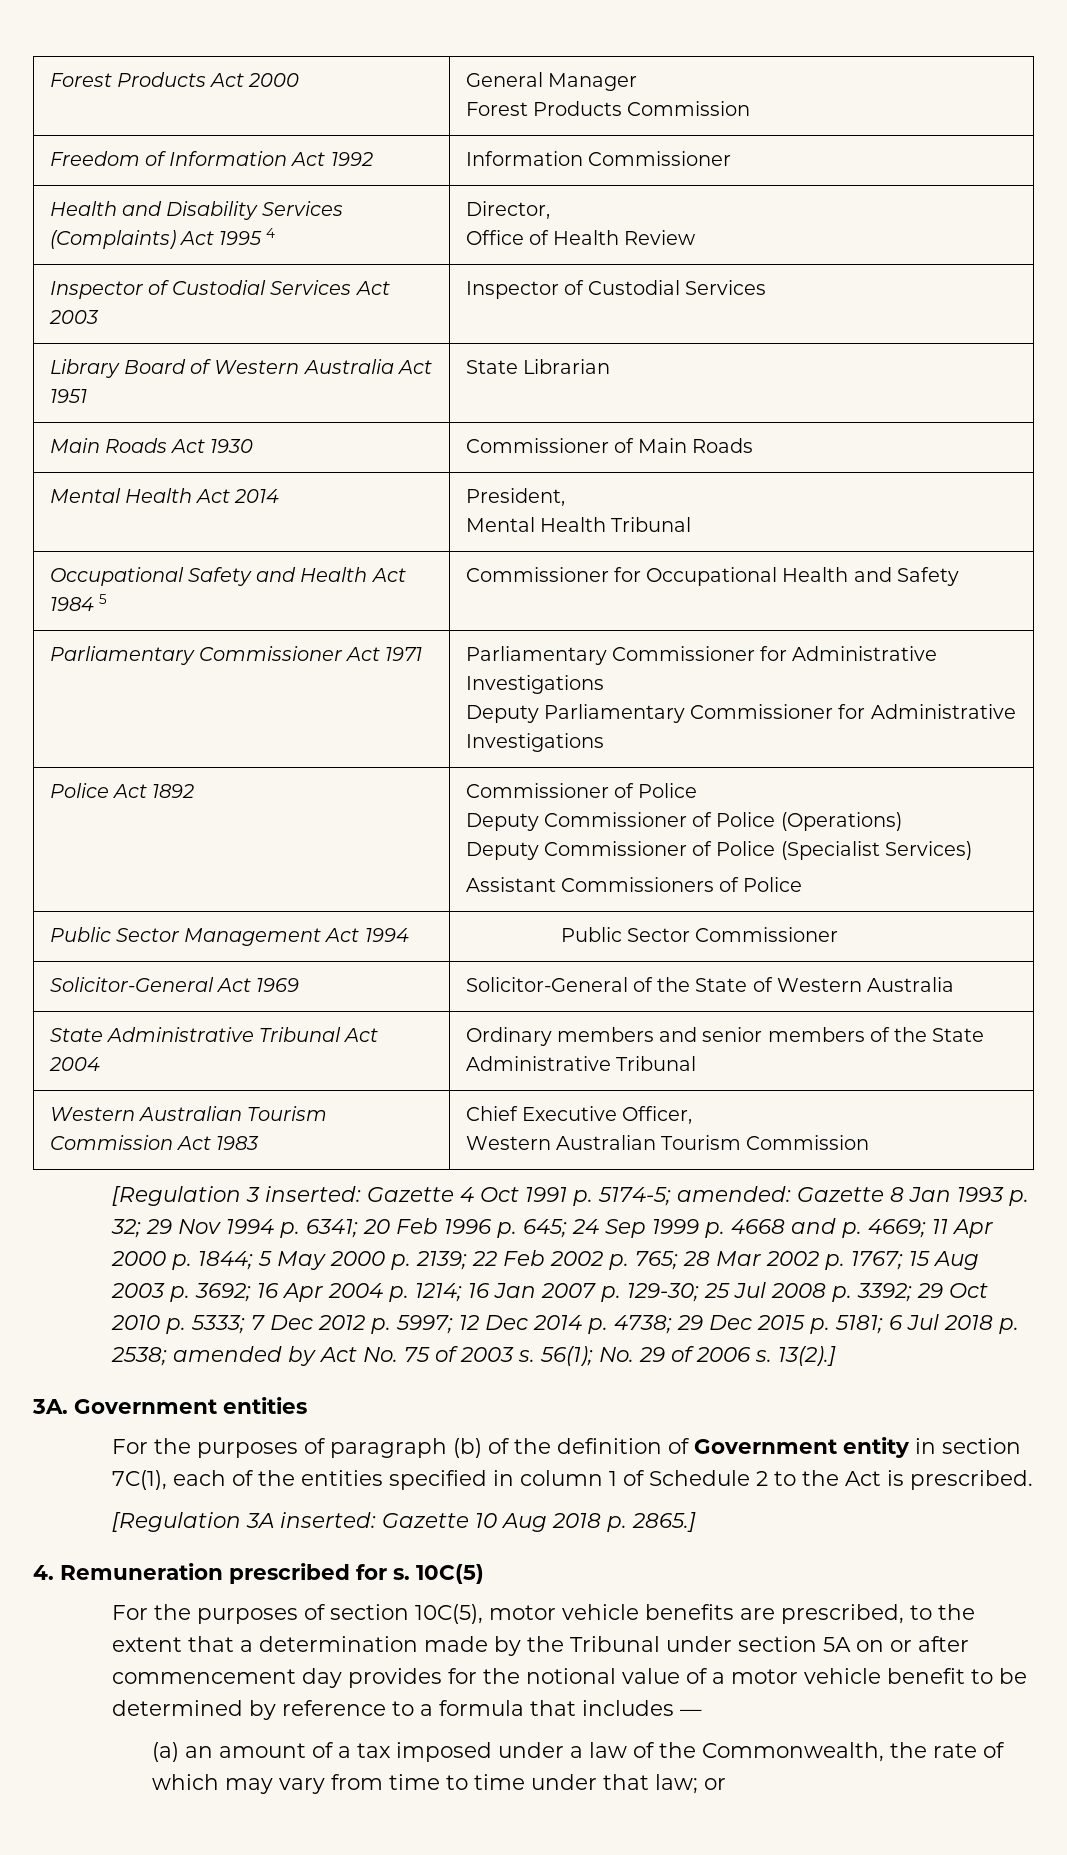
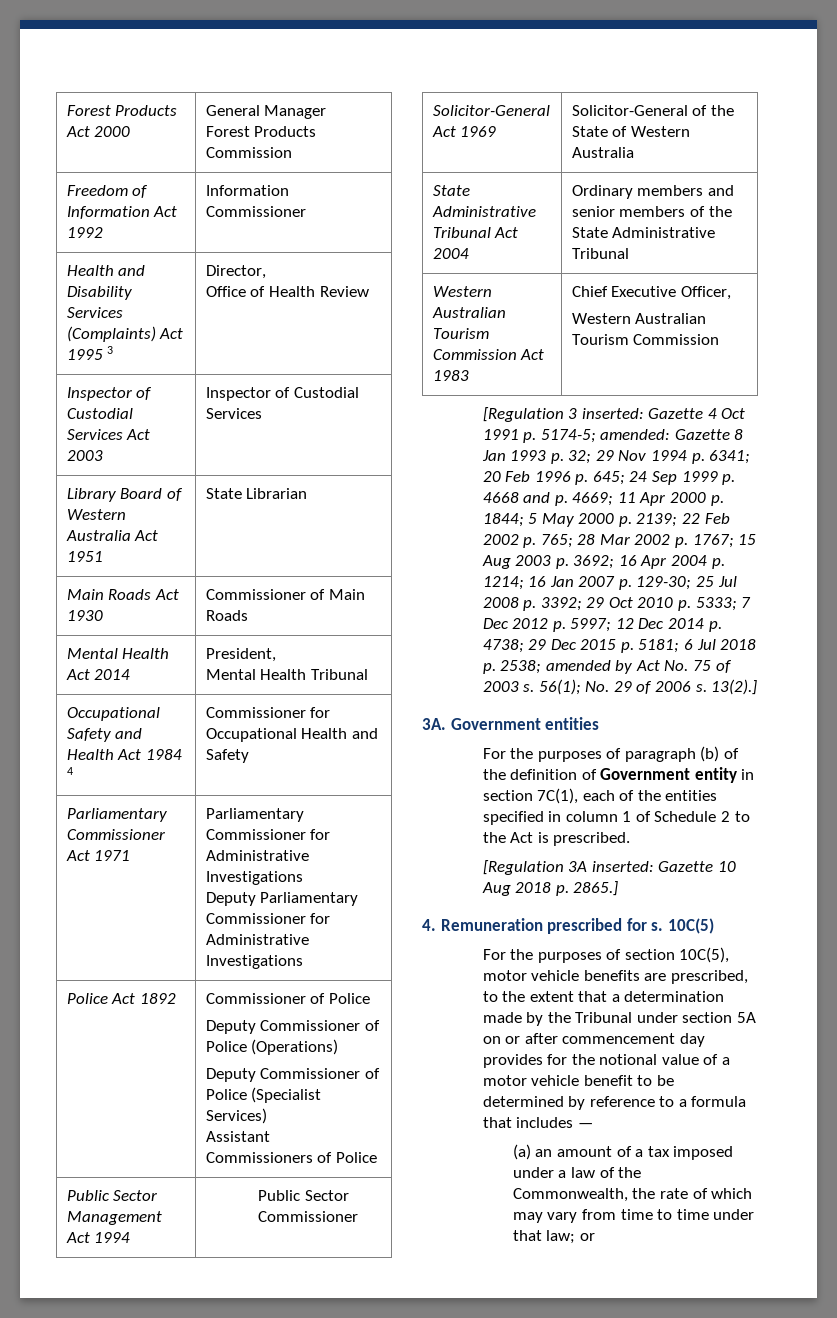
- Health and Disability Services (Complaints) Act 1995 4 | Director,
+ Health and Disability Services (Complaints) Act 1995 3 | Director,
- Occupational Safety and Health Act 1984 5 | Commissioner for Occupational Health and Safety
+ Occupational Safety and Health Act 1984 4 | Commissioner for Occupational Health and Safety

